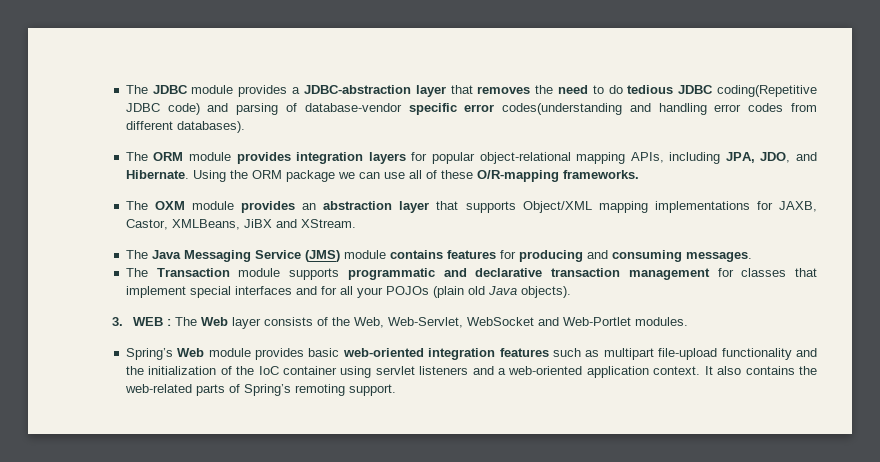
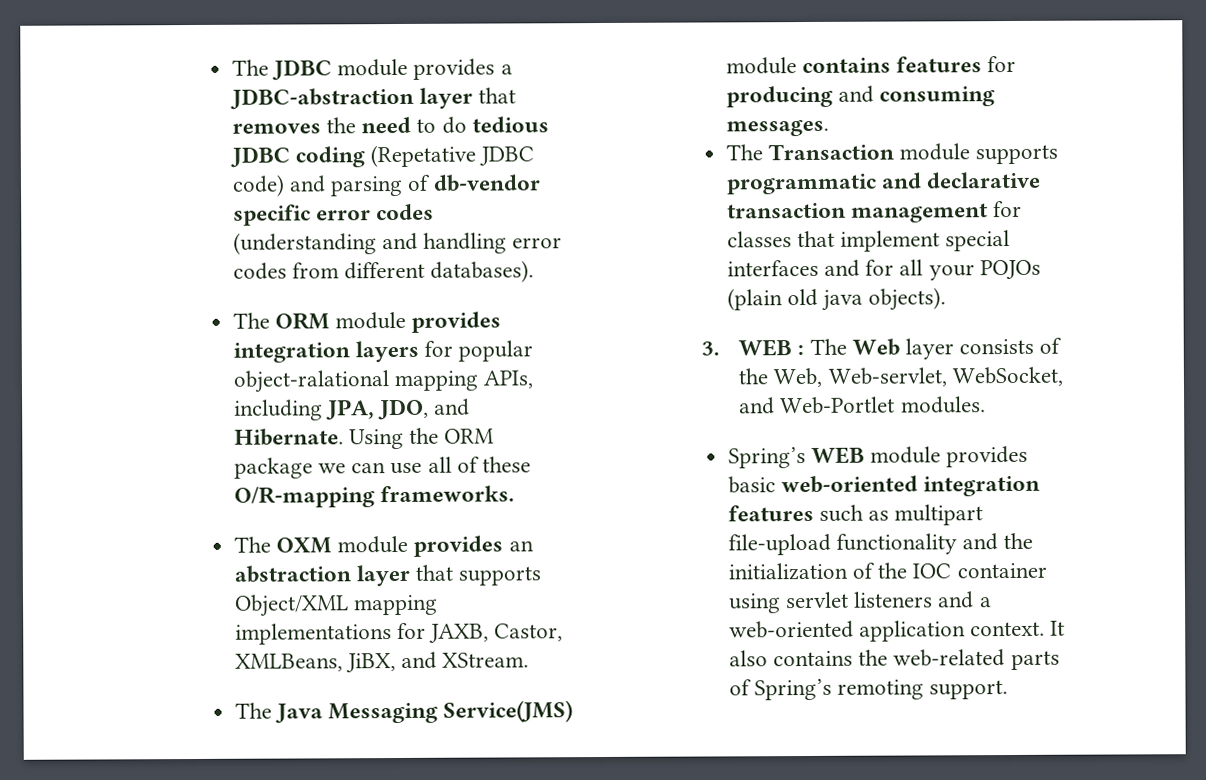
- The JDBC module provides a JDBC-abstraction layer that removes the need to do tedious JDBC coding(Repetitive JDBC code) and parsing of database-vendor specific error codes(understanding and handling error codes from different databases).
+ The JDBC module provides a JDBC-abstraction layer that removes the need to do tedious JDBC coding (Repetative JDBC code) and parsing of db-vendor specific error codes (understanding and handling error codes from different databases).
- The ORM module provides integration layers for popular object-relational mapping APIs, including JPA, JDO, and Hibernate.
+ The ORM module provides integration layers for popular object-ralational mapping APIs, including JPA, JDO, and Hibernate.
- The OXM module provides an abstraction layer that supports Object/XML mapping implementations for JAXB, Castor, XMLBeans, JiBX and XStream.
+ The OXM module provides an abstraction layer that supports Object/XML mapping implementations for JAXB, Castor, XMLBeans, JiBX, and XStream.
- The Java Messaging Service (JMS) module contains features for producing and consuming messages.
+ The Java Messaging Service(JMS) module contains features for producing and consuming messages.
- The Transaction module supports programmatic and declarative transaction management for classes that implement special interfaces and for all your POJOs (plain old Java objects).
+ The Transaction module supports programmatic and declarative transaction management for classes that implement special interfaces and for all your POJOs (plain old java objects).
- 3. WEB : The Web layer consists of the Web, Web-Servlet, WebSocket and Web-Portlet modules.
+ 3. WEB : The Web layer consists of the Web, Web-servlet, WebSocket, and Web-Portlet modules.
- Spring’s Web module provides basic web-oriented integration features such as multipart file-upload functionality and the initialization of the IoC container using servlet listeners and a web-oriented application context.
+ Spring’s WEB module provides basic web-oriented integration features such as multipart file-upload functionality and the initialization of the IOC container using servlet listeners and a web-oriented application context.

